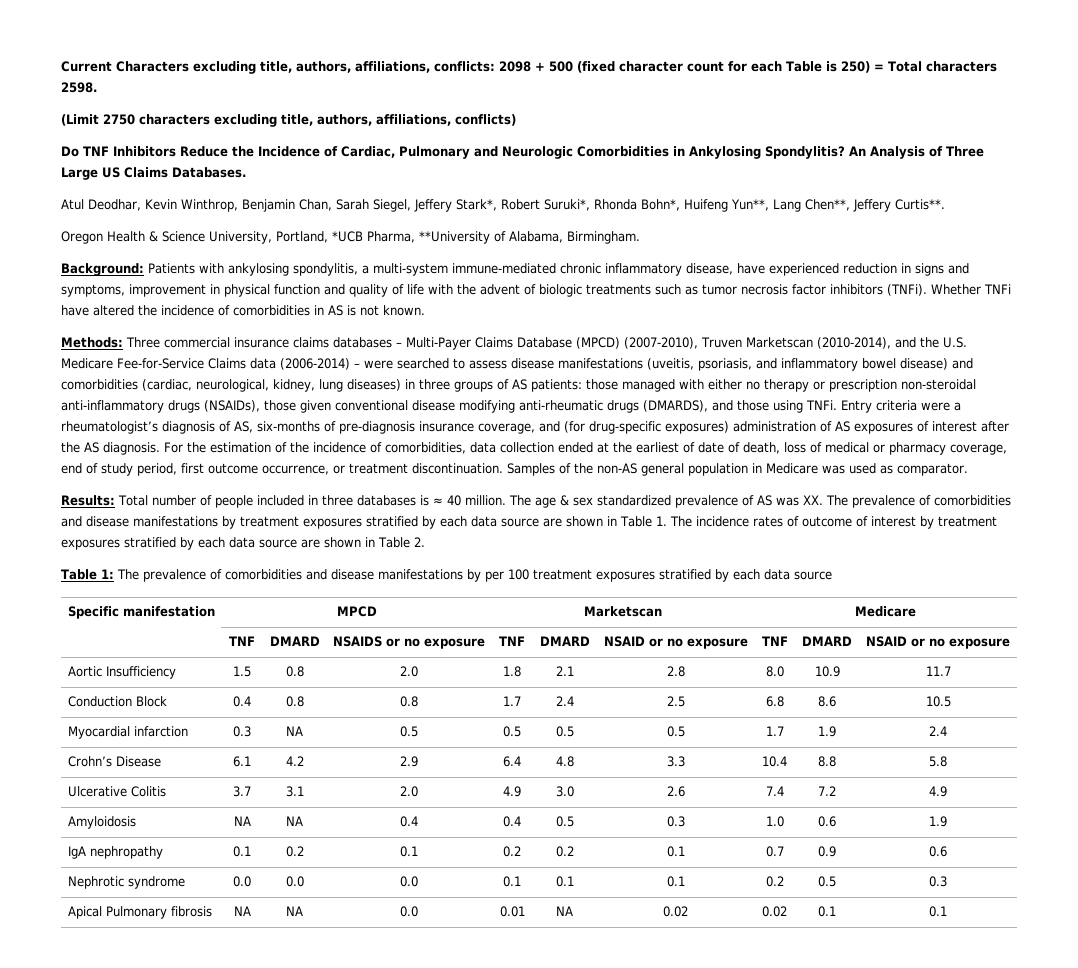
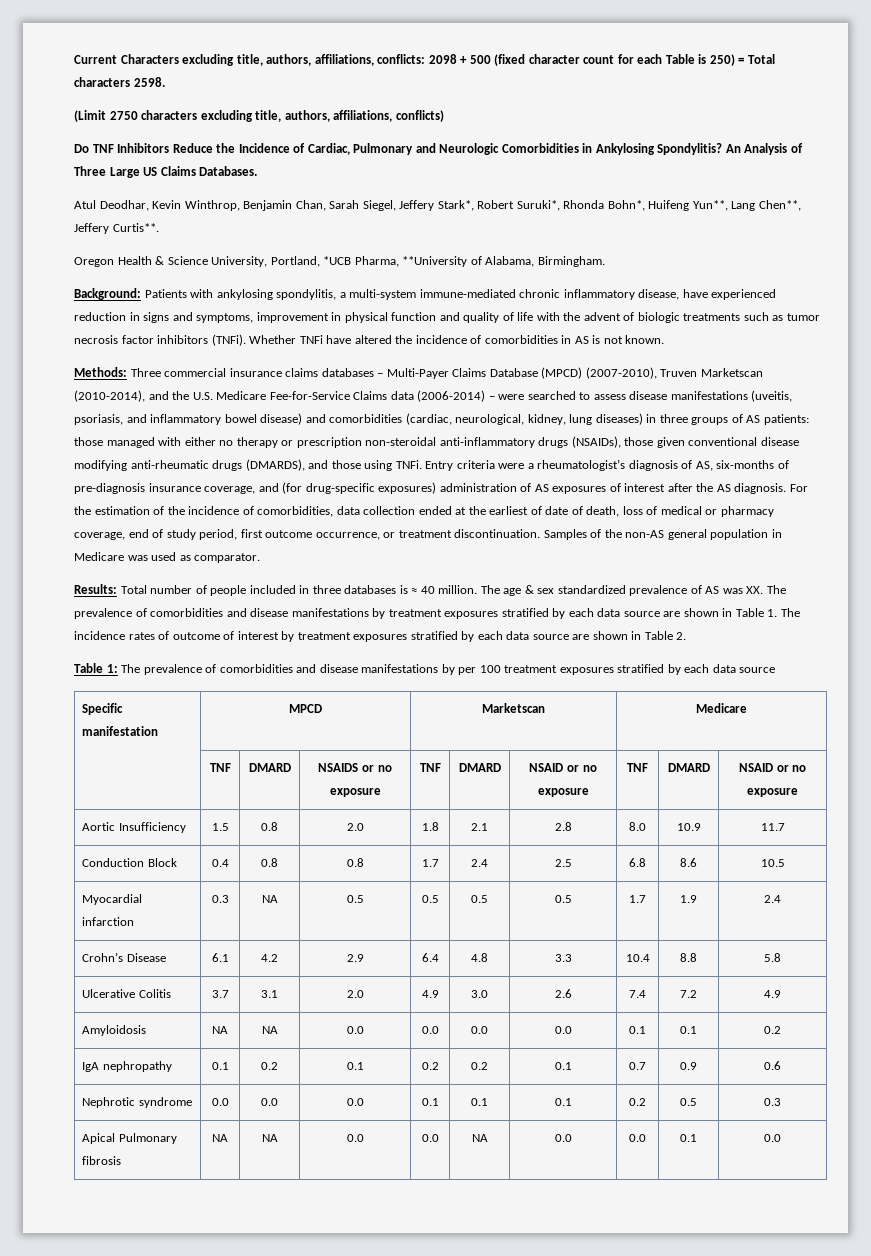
- Amyloidosis | NA | NA | 0.4 | 0.4 | 0.5 | 0.3 | 1.0 | 0.6 | 1.9
+ Amyloidosis | NA | NA | 0.0 | 0.0 | 0.0 | 0.0 | 0.1 | 0.1 | 0.2
- Apical Pulmonary fibrosis | NA | NA | 0.0 | 0.01 | NA | 0.02 | 0.02 | 0.1 | 0.1
+ Apical Pulmonary fibrosis | NA | NA | 0.0 | 0.0 | NA | 0.0 | 0.0 | 0.1 | 0.0

